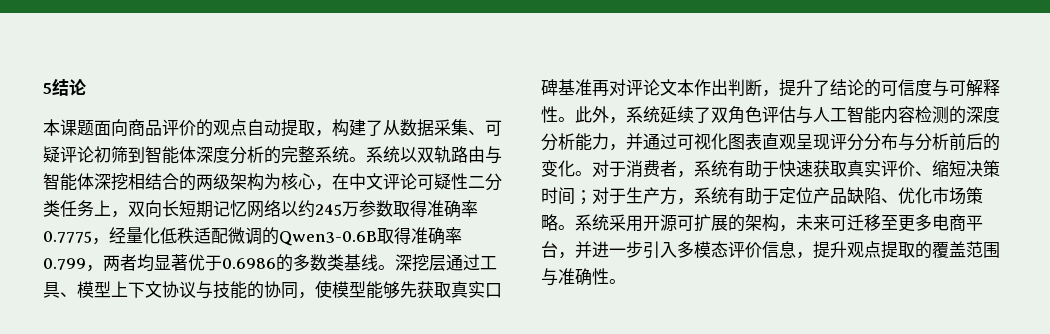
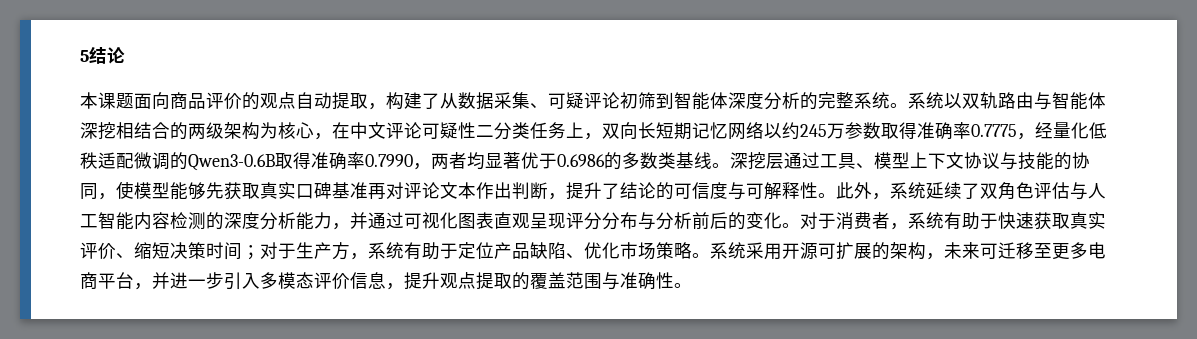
- 系统以双轨路由与智能体深挖相结合的两级架构为核心，在中文评论可疑性二分类任务上，双向长短期记忆网络以约245万参数取得准确率0.7775，经量化低秩适配微调的Qwen3-0.6B取得准确率0.799，两者均显著优于0.6986的多数类基线。
+ 系统以双轨路由与智能体深挖相结合的两级架构为核心，在中文评论可疑性二分类任务上，双向长短期记忆网络以约245万参数取得准确率0.7775，经量化低秩适配微调的Qwen3-0.6B取得准确率0.7990，两者均显著优于0.6986的多数类基线。

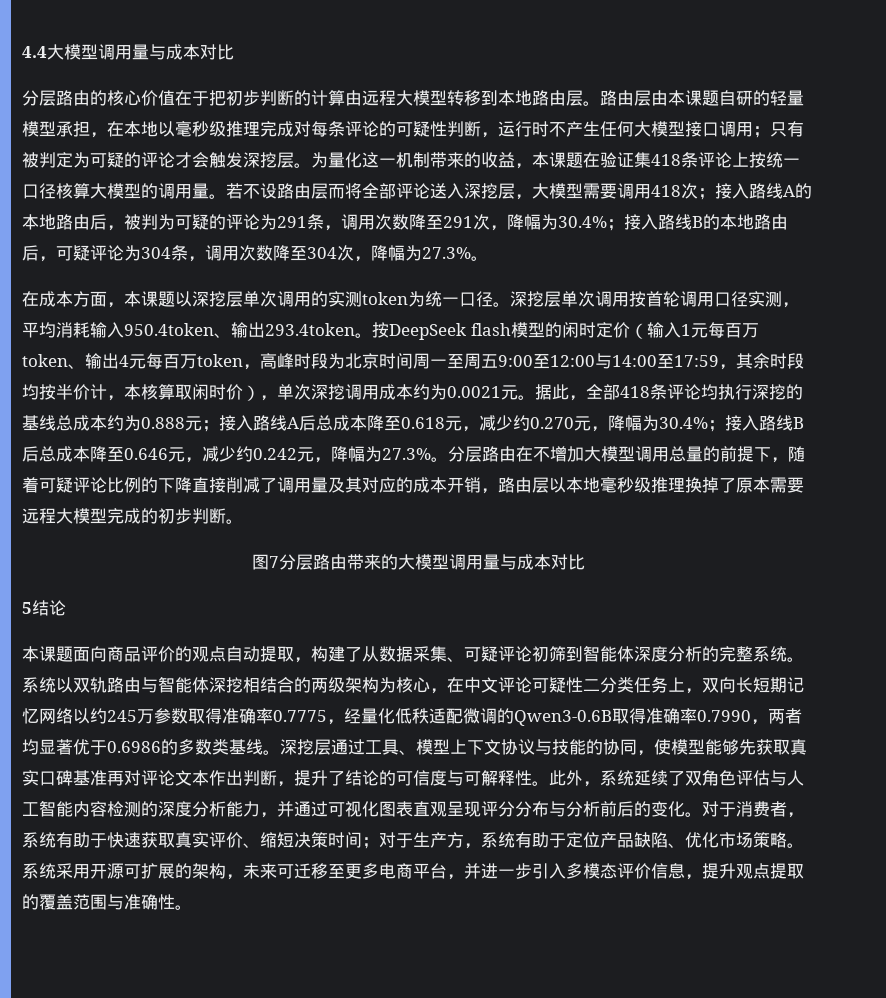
+ 4.4大模型调用量与成本对比
+ 分层路由的核心价值在于把初步判断的计算由远程大模型转移到本地路由层。路由层由本课题自研的轻量模型承担，在本地以毫秒级推理完成对每条评论的可疑性判断，运行时不产生任何大模型接口调用；只有被判定为可疑的评论才会触发深挖层。为量化这一机制带来的收益，本课题在验证集418条评论上按统一口径核算大模型的调用量。若不设路由层而将全部评论送入深挖层，大模型需要调用418次；接入路线A的本地路由后，被判为可疑的评论为291条，调用次数降至291次，降幅为30.4%；接入路线B的本地路由后，可疑评论为304条，调用次数降至304次，降幅为27.3%。
+ 在成本方面，本课题以深挖层单次调用的实测token为统一口径。深挖层单次调用按首轮调用口径实测，平均消耗输入950.4token、输出293.4token。按DeepSeek flash模型的闲时定价（输入1元每百万token、输出4元每百万token，高峰时段为北京时间周一至周五9:00至12:00与14:00至17:59，其余时段均按半价计，本核算取闲时价），单次深挖调用成本约为0.0021元。据此，全部418条评论均执行深挖的基线总成本约为0.888元；接入路线A后总成本降至0.618元，减少约0.270元，降幅为30.4%；接入路线B后总成本降至0.646元，减少约0.242元，降幅为27.3%。分层路由在不增加大模型调用总量的前提下，随着可疑评论比例的下降直接削减了调用量及其对应的成本开销，路由层以本地毫秒级推理换掉了原本需要远程大模型完成的初步判断。
+ 图7分层路由带来的大模型调用量与成本对比

